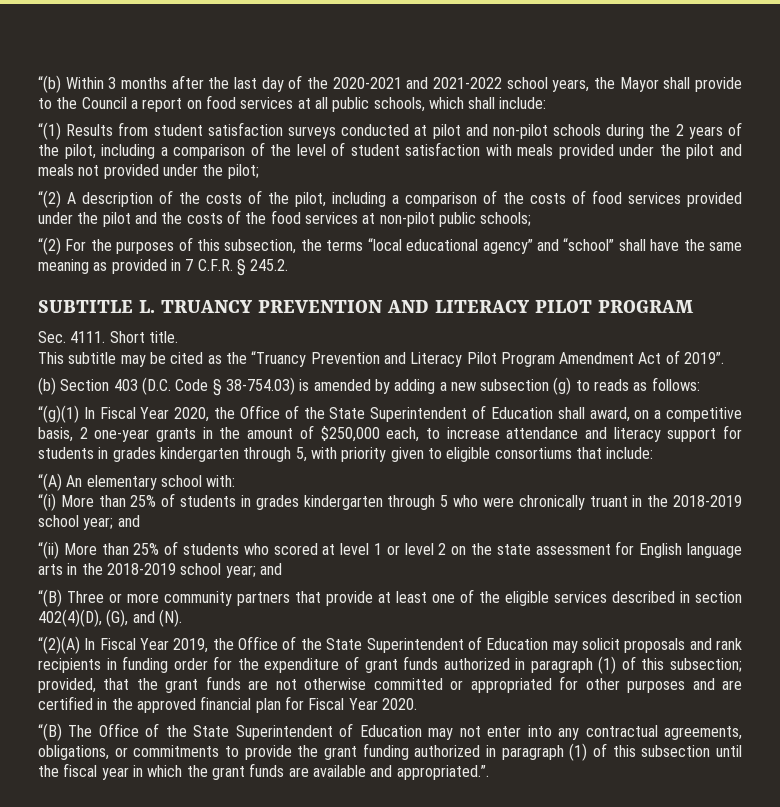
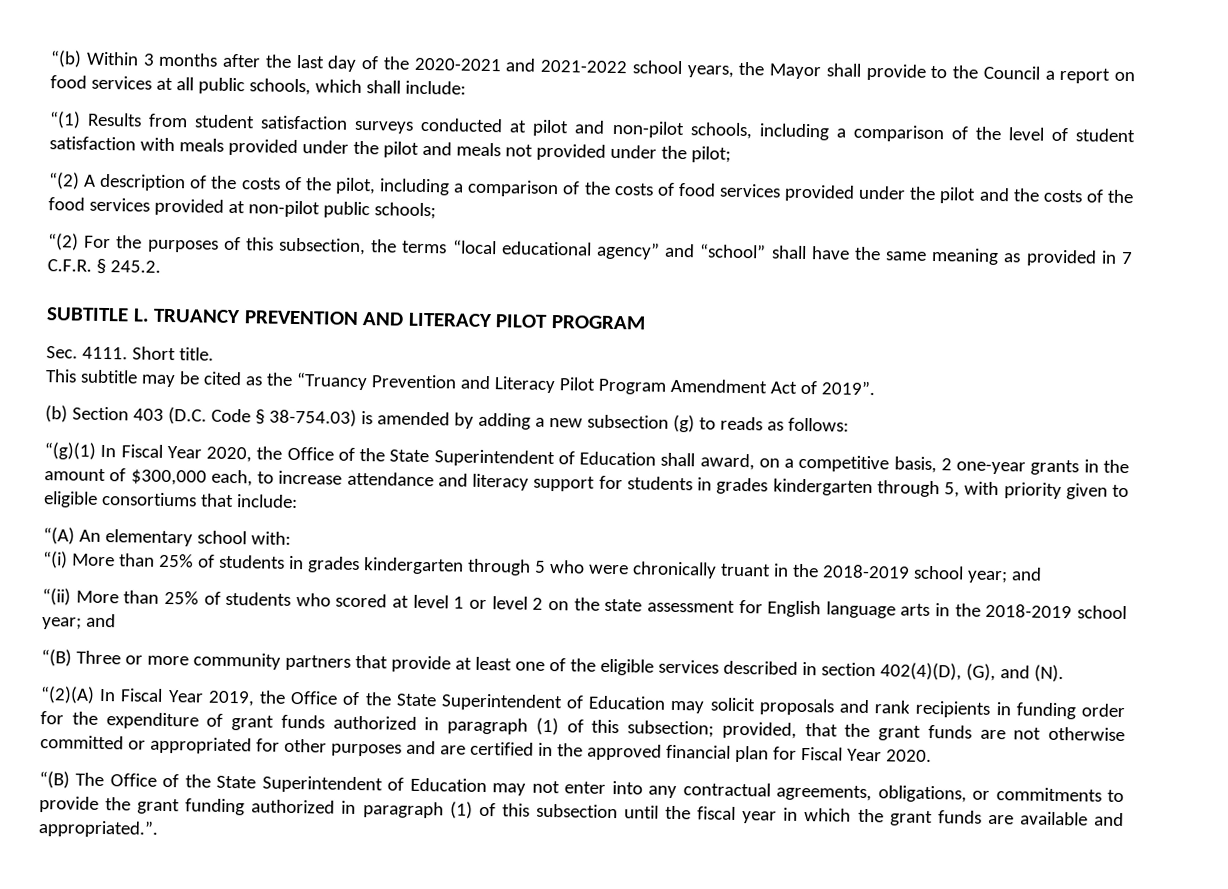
- “(1) Results from student satisfaction surveys conducted at pilot and non-pilot schools during the 2 years of the pilot, including a comparison of the level of student satisfaction with meals provided under the pilot and meals not provided under the pilot;
+ “(1) Results from student satisfaction surveys conducted at pilot and non-pilot schools, including a comparison of the level of student satisfaction with meals provided under the pilot and meals not provided under the pilot;
- “(2) A description of the costs of the pilot, including a comparison of the costs of food services provided under the pilot and the costs of the food services at non-pilot public schools;
+ “(2) A description of the costs of the pilot, including a comparison of the costs of food services provided under the pilot and the costs of the food services provided at non-pilot public schools;
- “(g)(1) In Fiscal Year 2020, the Office of the State Superintendent of Education shall award, on a competitive basis, 2 one-year grants in the amount of $250,000 each, to increase attendance and literacy support for students in grades kindergarten through 5, with priority given to eligible consortiums that include:
+ “(g)(1) In Fiscal Year 2020, the Office of the State Superintendent of Education shall award, on a competitive basis, 2 one-year grants in the amount of $300,000 each, to increase attendance and literacy support for students in grades kindergarten through 5, with priority given to eligible consortiums that include:

